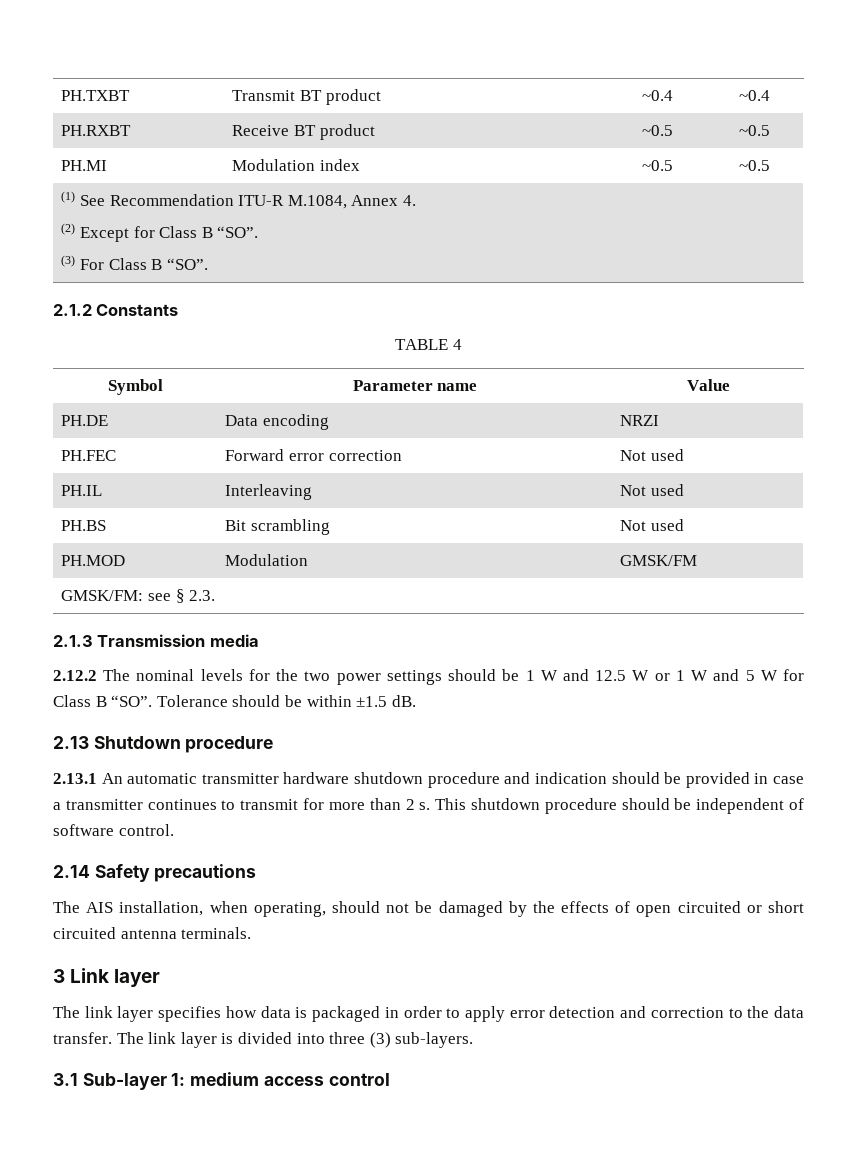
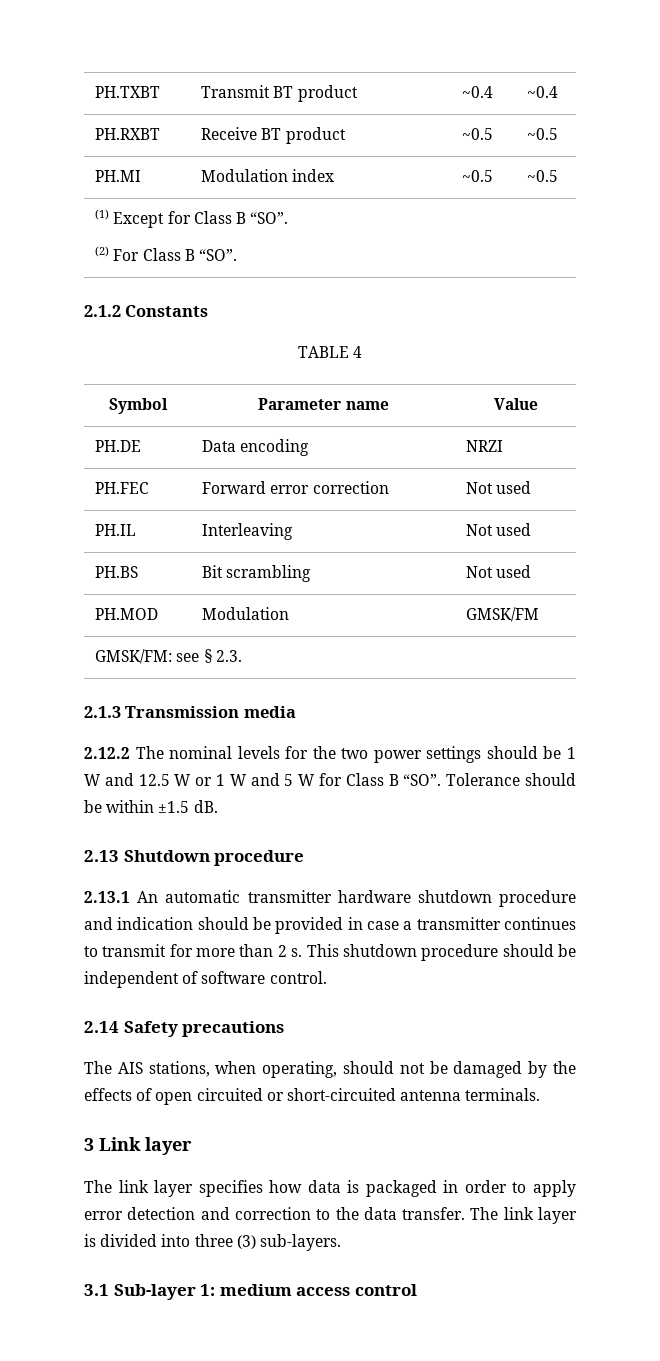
- (1) See Recommendation ITU-R M.1084, Annex 4.
- (2) Except for Class B “SO”.
- (3) For Class B “SO”.
+ (1) Except for Class B “SO”.
+ (2) For Class B “SO”.
- The AIS installation, when operating, should not be damaged by the effects of open circuited or short circuited antenna terminals.
+ The AIS stations, when operating, should not be damaged by the effects of open circuited or short-circuited antenna terminals.

